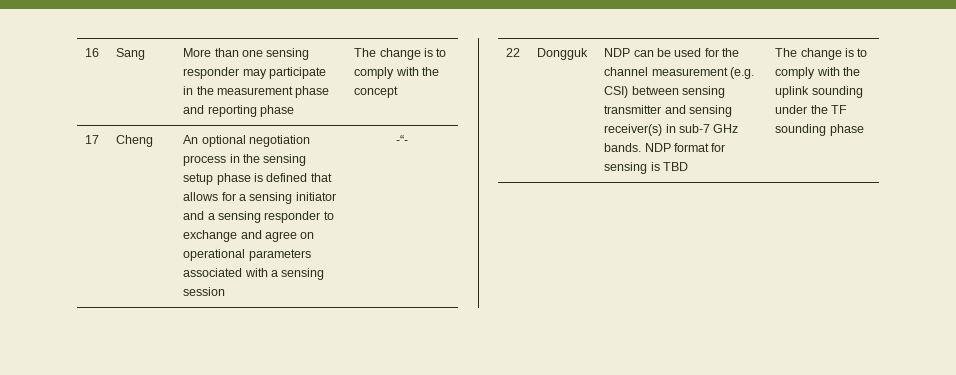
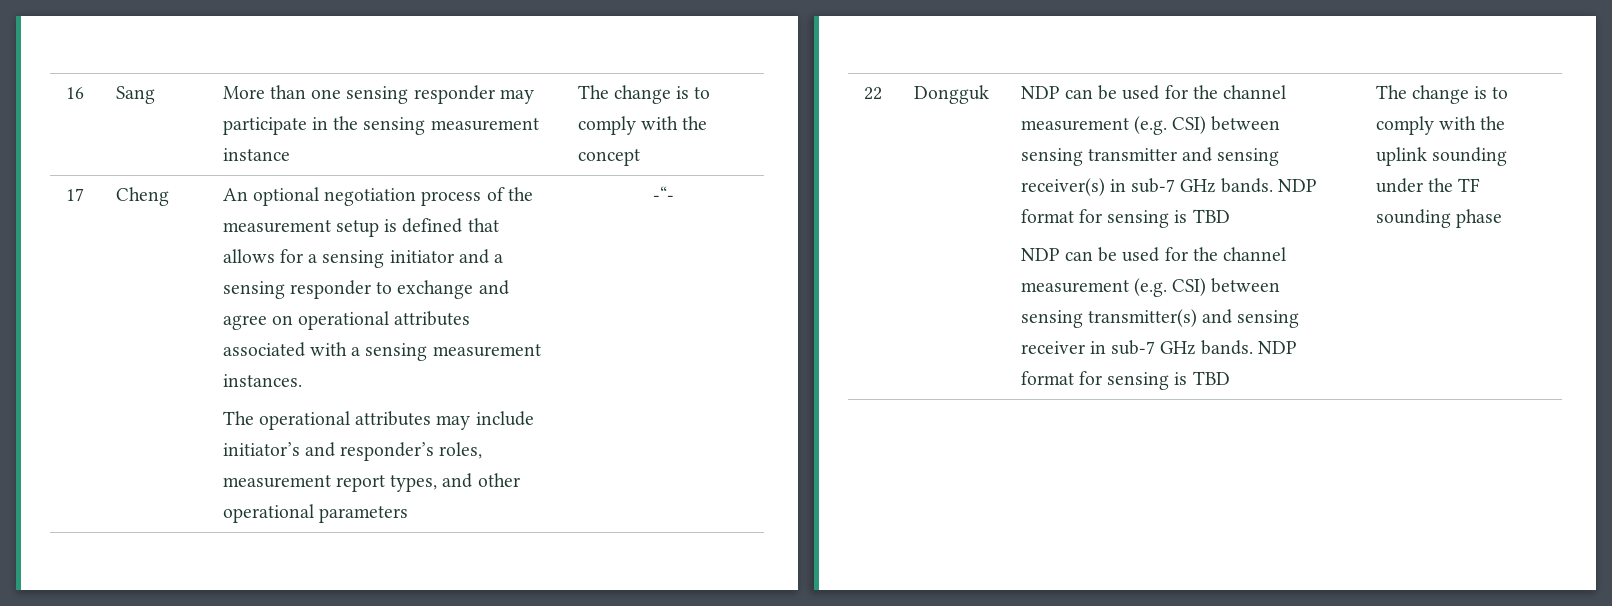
- 16 | Sang | More than one sensing responder may participate in the measurement phase and reporting phase | The change is to comply with the concept
+ 16 | Sang | More than one sensing responder may participate in the sensing measurement instance | The change is to comply with the concept
- An optional negotiation process in the sensing setup phase is defined that allows for a sensing initiator and a sensing responder to exchange and agree on operational parameters associated with a sensing session
+ An optional negotiation process of the measurement setup is defined that allows for a sensing initiator and a sensing responder to exchange and agree on operational attributes associated with a sensing measurement instances.
+ The operational attributes may include initiator’s and responder’s roles, measurement report types, and other operational parameters
+ NDP can be used for the channel measurement (e.g. CSI) between sensing transmitter(s) and sensing receiver in sub-7 GHz bands. NDP format for sensing is TBD

